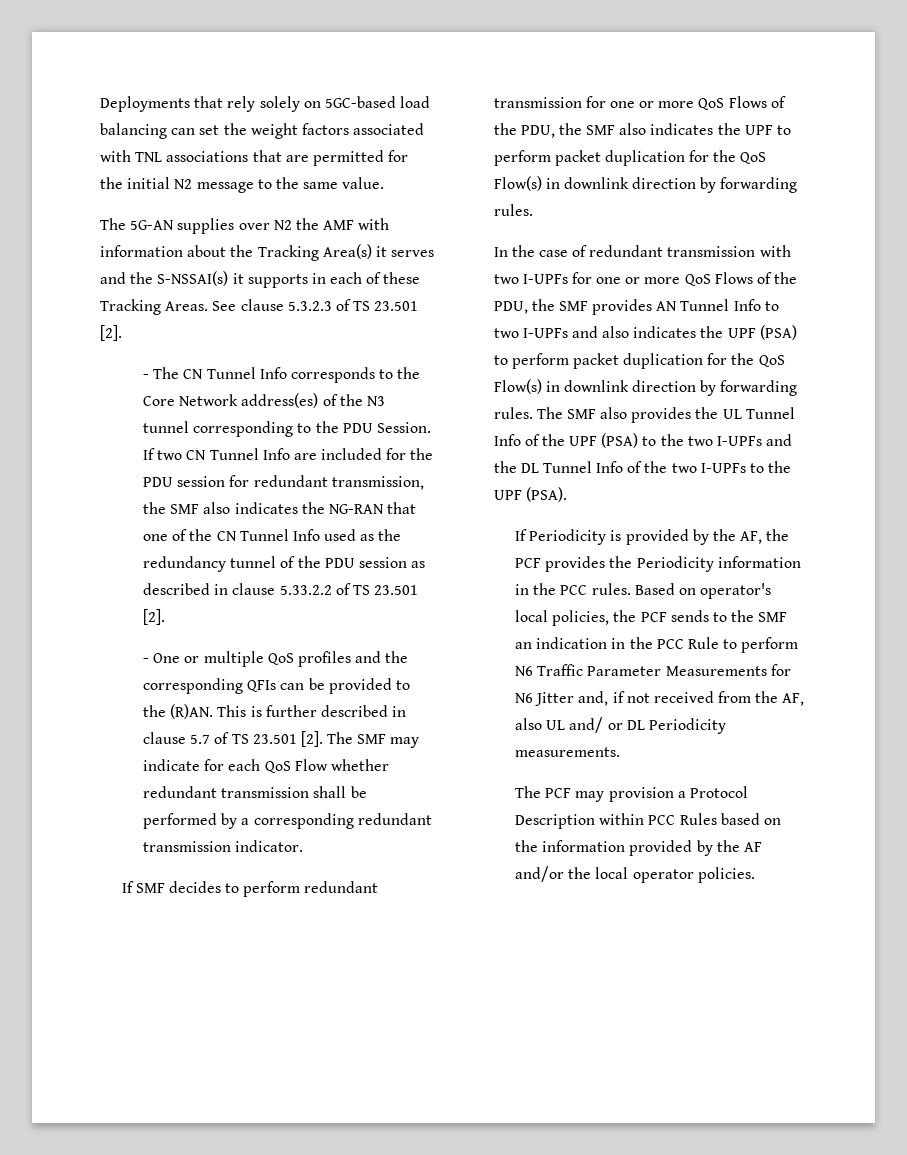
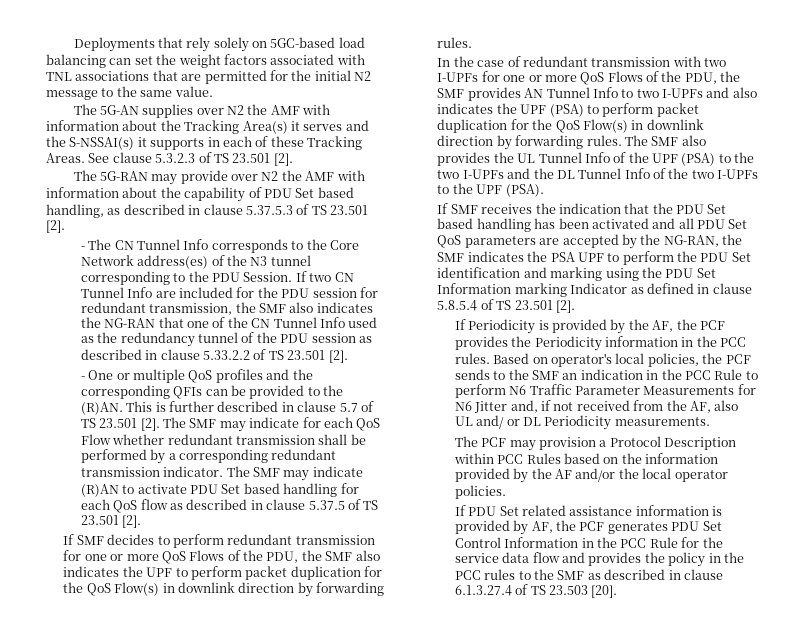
+ The 5G-RAN may provide over N2 the AMF with information about the capability of PDU Set based handling, as described in clause 5.37.5.3 of TS 23.501 [2].
+ The SMF may indicate (R)AN to activate PDU Set based handling for each QoS flow as described in clause 5.37.5 of TS 23.501 [2].
+ If SMF receives the indication that the PDU Set based handling has been activated and all PDU Set QoS parameters are accepted by the NG-RAN, the SMF indicates the PSA UPF to perform the PDU Set identification and marking using the PDU Set Information marking Indicator as defined in clause 5.8.5.4 of TS 23.501 [2].
+ If PDU Set related assistance information is provided by AF, the PCF generates PDU Set Control Information in the PCC Rule for the service data flow and provides the policy in the PCC rules to the SMF as described in clause 6.1.3.27.4 of TS 23.503 [20].

